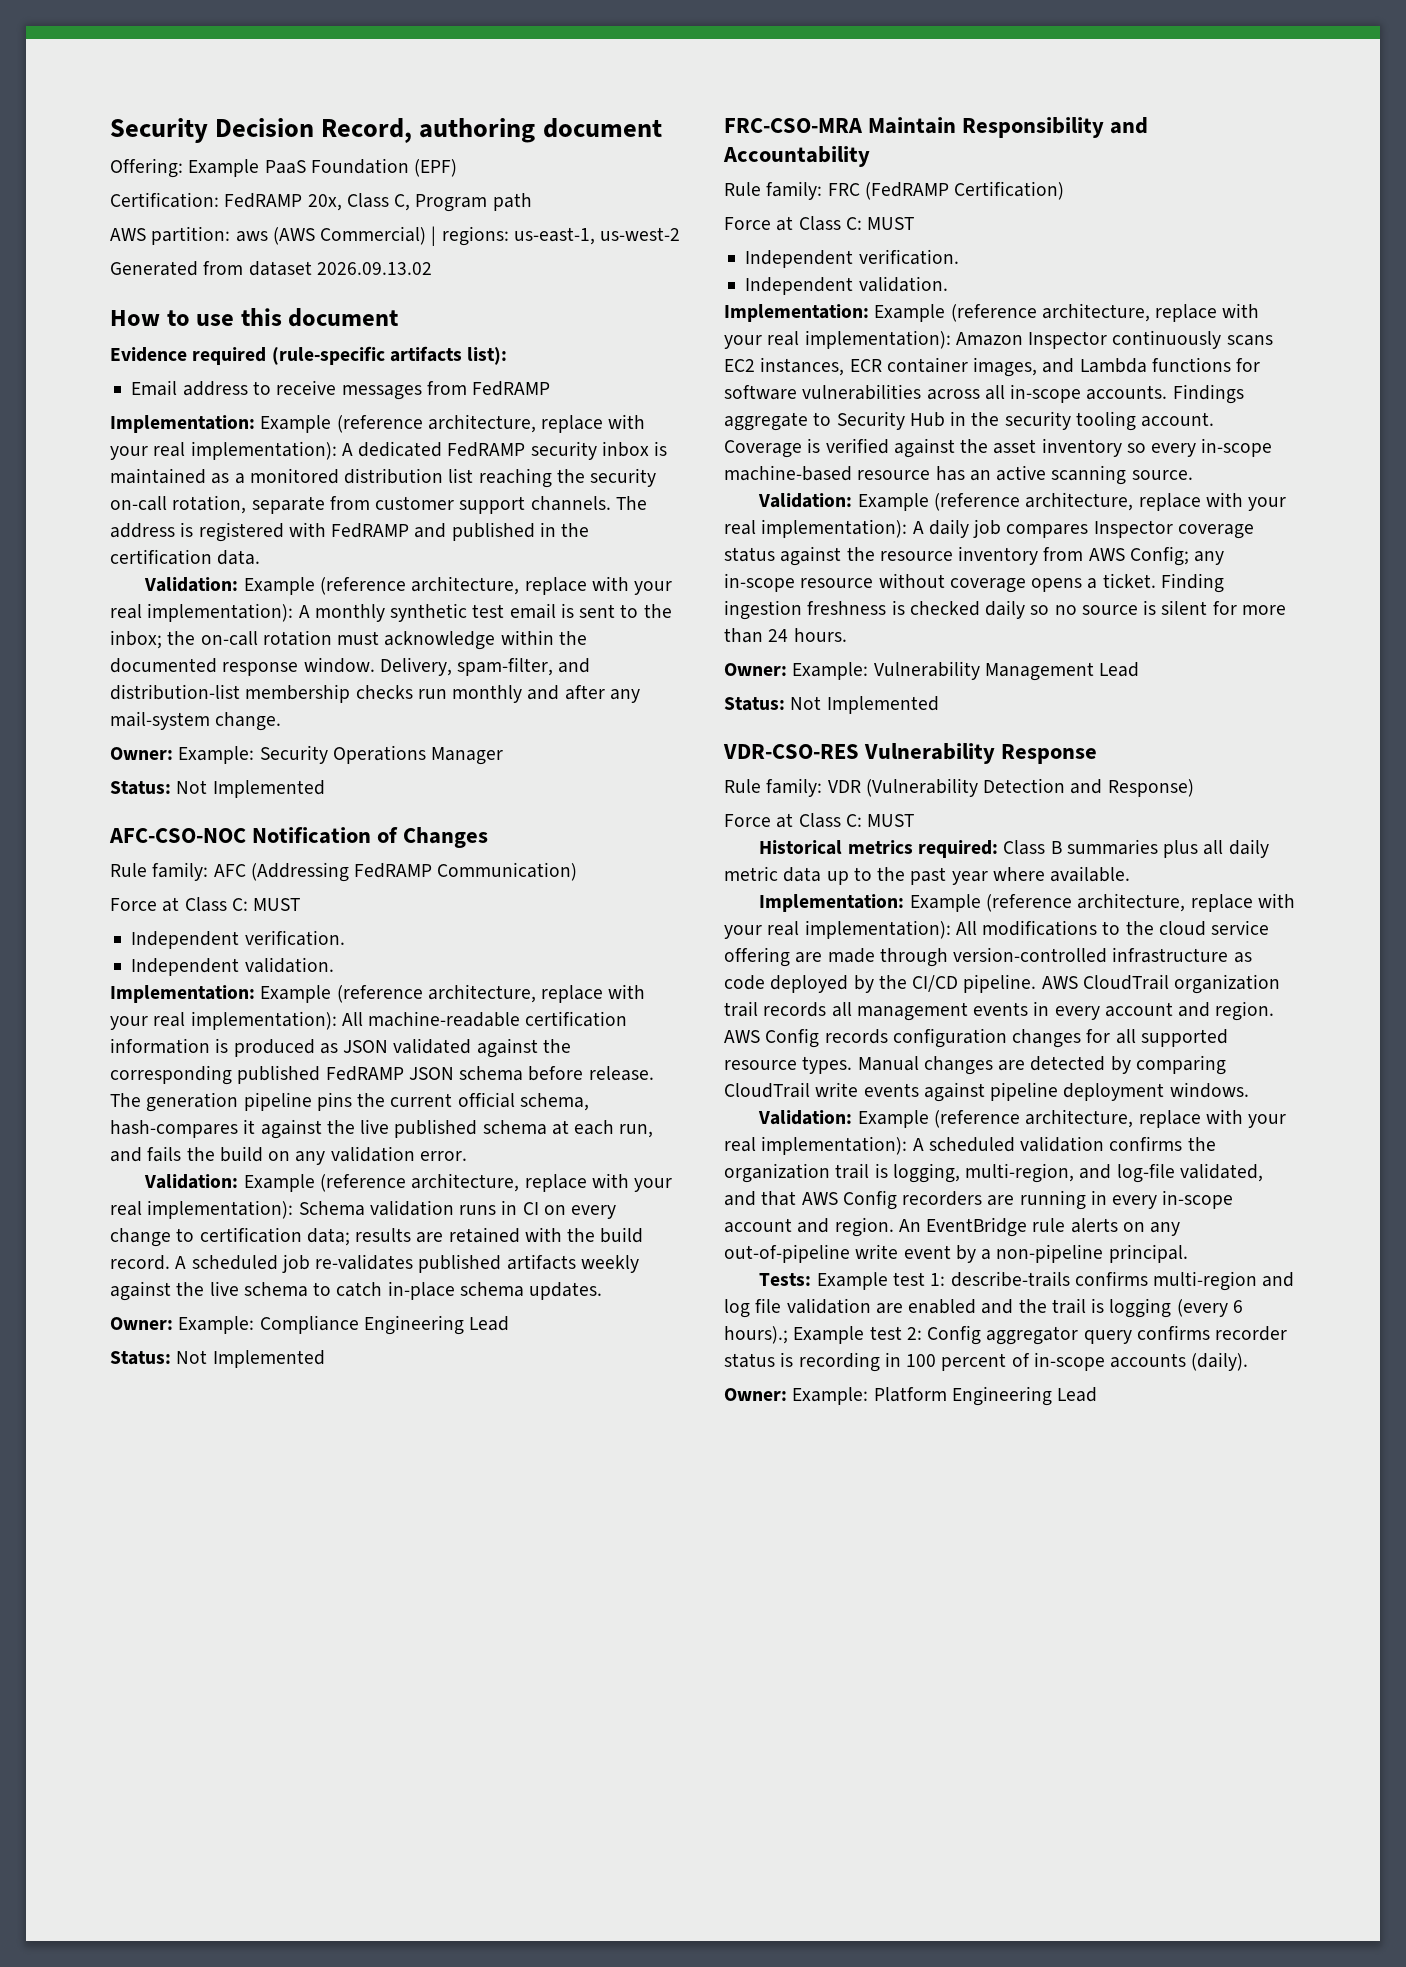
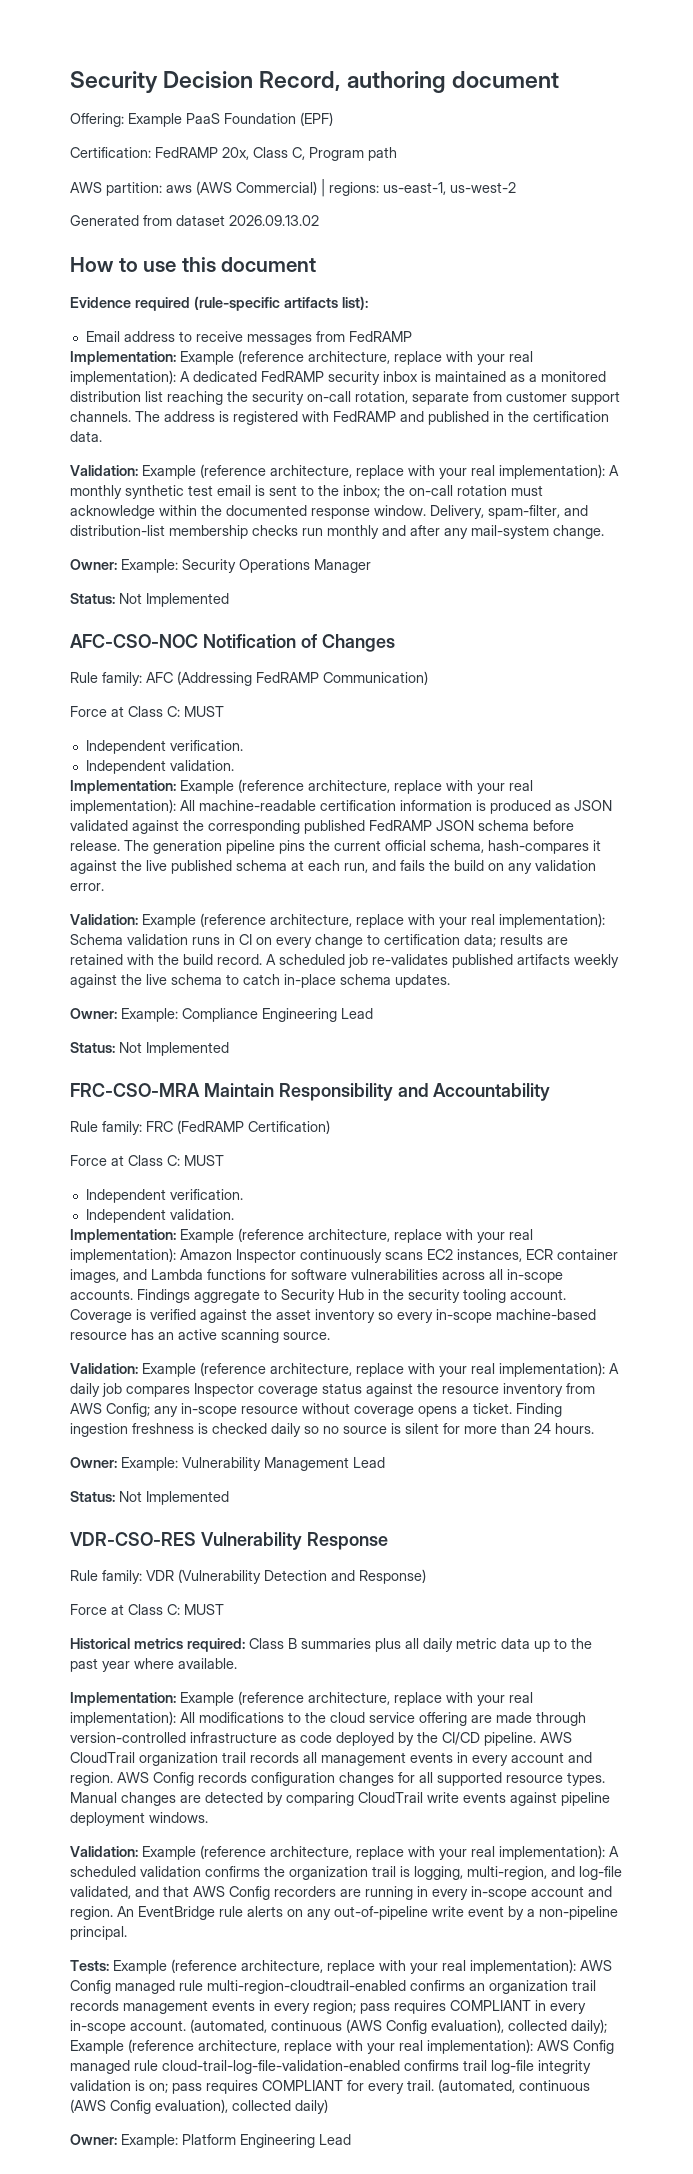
- Tests: Example test 1: describe-trails confirms multi-region and log file validation are enabled and the trail is logging (every 6 hours).; Example test 2: Config aggregator query confirms recorder status is recording in 100 percent of in-scope accounts (daily).
+ Tests: Example (reference architecture, replace with your real implementation): AWS Config managed rule multi-region-cloudtrail-enabled confirms an organization trail records management events in every region; pass requires COMPLIANT in every in-scope account. (automated, continuous (AWS Config evaluation), collected daily); Example (reference architecture, replace with your real implementation): AWS Config managed rule cloud-trail-log-file-validation-enabled confirms trail log-file integrity validation is on; pass requires COMPLIANT for every trail. (automated, continuous (AWS Config evaluation), collected daily)

